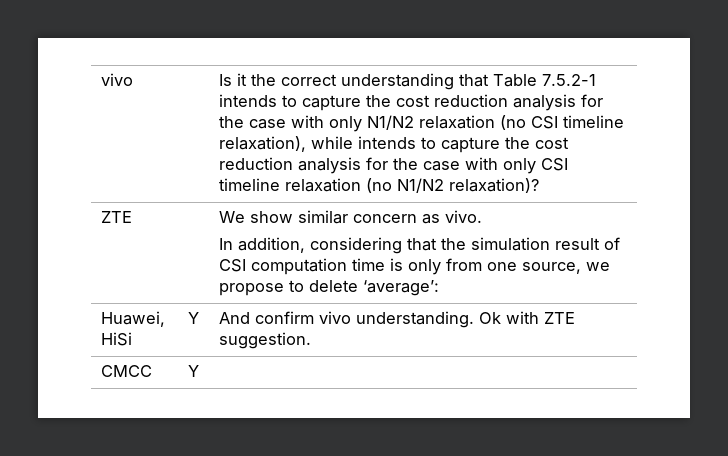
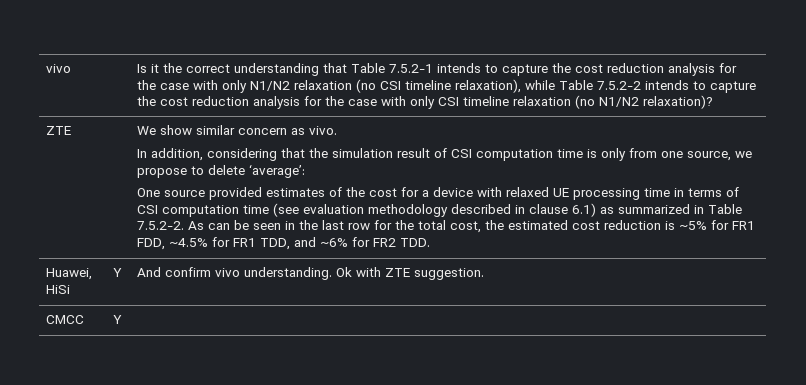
- Is it the correct understanding that Table 7.5.2-1 intends to capture the cost reduction analysis for the case with only N1/N2 relaxation (no CSI timeline relaxation), while intends to capture the cost reduction analysis for the case with only CSI timeline relaxation (no N1/N2 relaxation)?
+ Is it the correct understanding that Table 7.5.2-1 intends to capture the cost reduction analysis for the case with only N1/N2 relaxation (no CSI timeline relaxation), while Table 7.5.2-2 intends to capture the cost reduction analysis for the case with only CSI timeline relaxation (no N1/N2 relaxation)?
+ One source provided estimates of the cost for a device with relaxed UE processing time in terms of CSI computation time (see evaluation methodology described in clause 6.1) as summarized in Table 7.5.2-2. As can be seen in the last row for the total cost, the estimated cost reduction is ~5% for FR1 FDD, ~4.5% for FR1 TDD, and ~6% for FR2 TDD.

